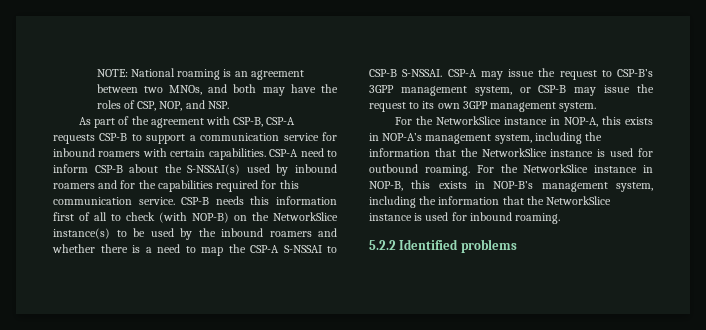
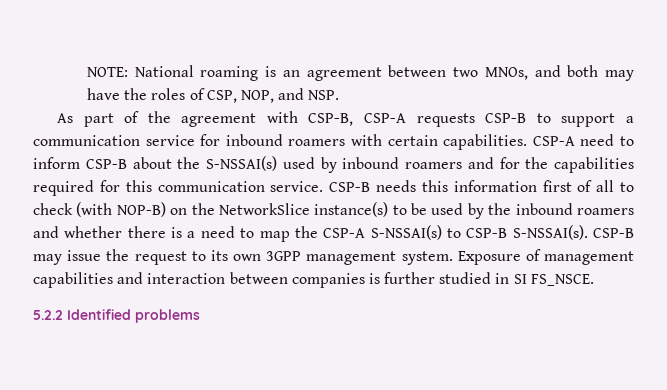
- CSP-B needs this information first of all to check (with NOP-B) on the NetworkSlice instance(s) to be used by the inbound roamers and whether there is a need to map the CSP-A S-NSSAI to CSP-B S-NSSAI. CSP-A may issue the request to CSP-B’s 3GPP management system, or CSP-B may issue the request to its own 3GPP management system.
- For the NetworkSlice instance in NOP-A, this exists in NOP-A’s management system, including the information that the NetworkSlice instance is used for outbound roaming. For the NetworkSlice instance in NOP-B, this exists in NOP-B’s management system, including the information that the NetworkSlice instance is used for inbound roaming.
+ CSP-B needs this information first of all to check (with NOP-B) on the NetworkSlice instance(s) to be used by the inbound roamers and whether there is a need to map the CSP-A S-NSSAI(s) to CSP-B S-NSSAI(s). CSP-B may issue the request to its own 3GPP management system. Exposure of management capabilities and interaction between companies is further studied in SI FS_NSCE.

